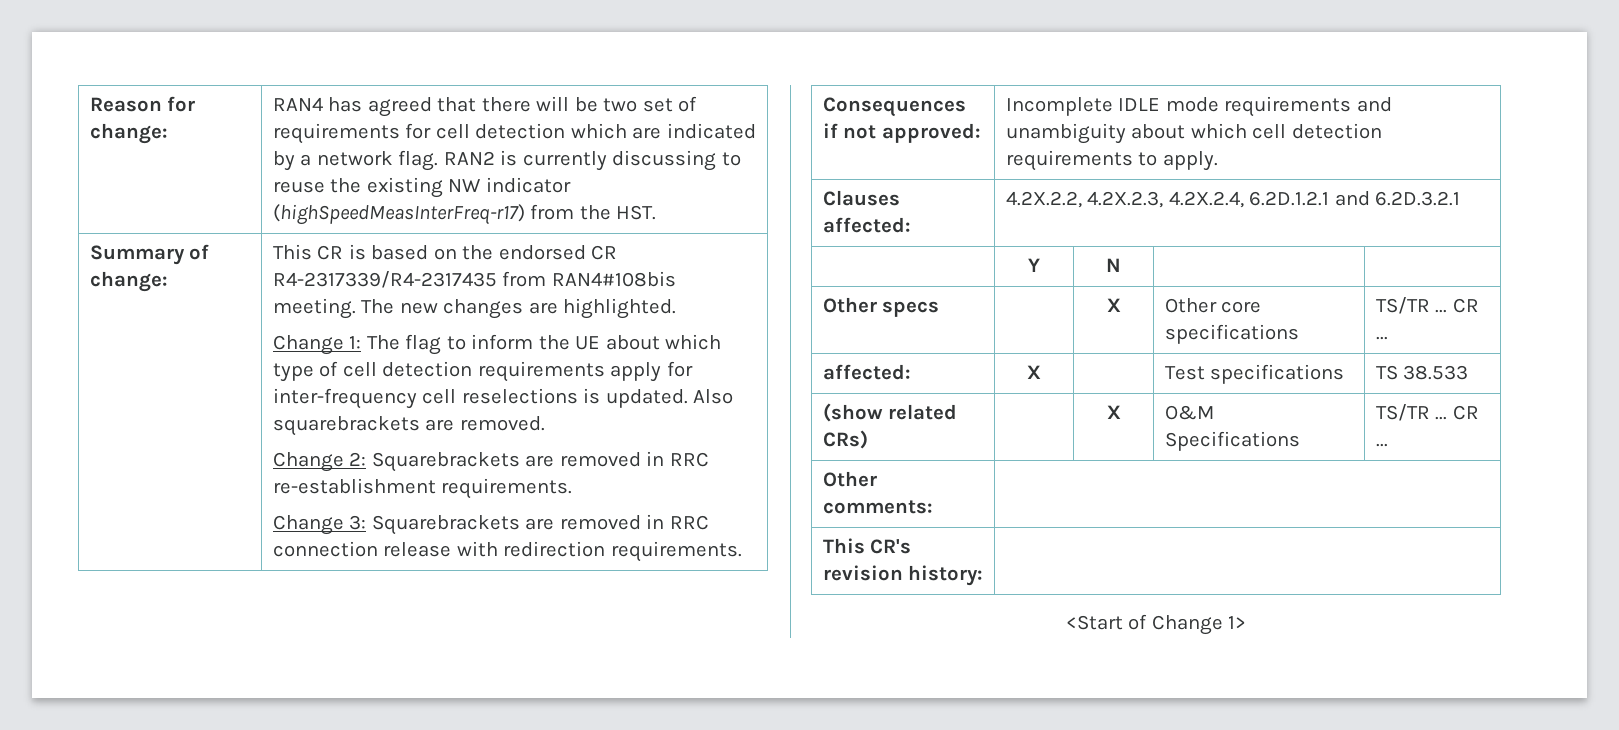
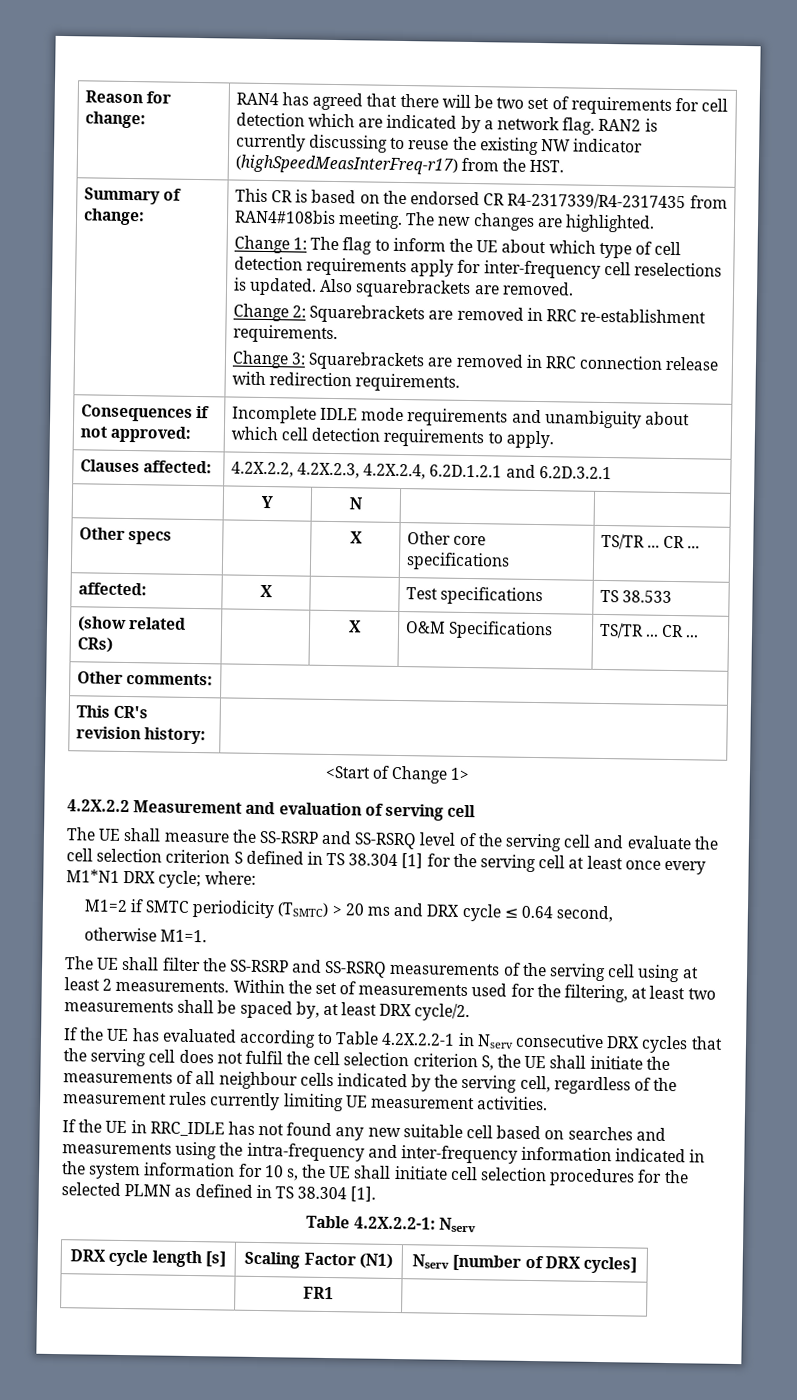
+ 4.2X.2.2 Measurement and evaluation of serving cell
+ The UE shall measure the SS-RSRP and SS-RSRQ level of the serving cell and evaluate the cell selection criterion S defined in TS 38.304 [1] for the serving cell at least once every M1*N1 DRX cycle; where:
+ M1=2 if SMTC periodicity (TSMTC) > 20 ms and DRX cycle ≤ 0.64 second,
+ otherwise M1=1.
+ The UE shall filter the SS-RSRP and SS-RSRQ measurements of the serving cell using at least 2 measurements. Within the set of measurements used for the filtering, at least two measurements shall be spaced by, at least DRX cycle/2.
+ If the UE has evaluated according to Table 4.2X.2.2-1 in Nserv consecutive DRX cycles that the serving cell does not fulfil the cell selection criterion S, the UE shall initiate the measurements of all neighbour cells indicated by the serving cell, regardless of the measurement rules currently limiting UE measurement activities.
+ If the UE in RRC_IDLE has not found any new suitable cell based on searches and measurements using the intra-frequency and inter-frequency information indicated in the system information for 10 s, the UE shall initiate cell selection procedures for the selected PLMN as defined in TS 38.304 [1].
+ Table 4.2X.2.2-1: Nserv
+ DRX cycle length [s] | Scaling Factor (N1) | Nserv [number of DRX cycles]
+ | FR1 |

